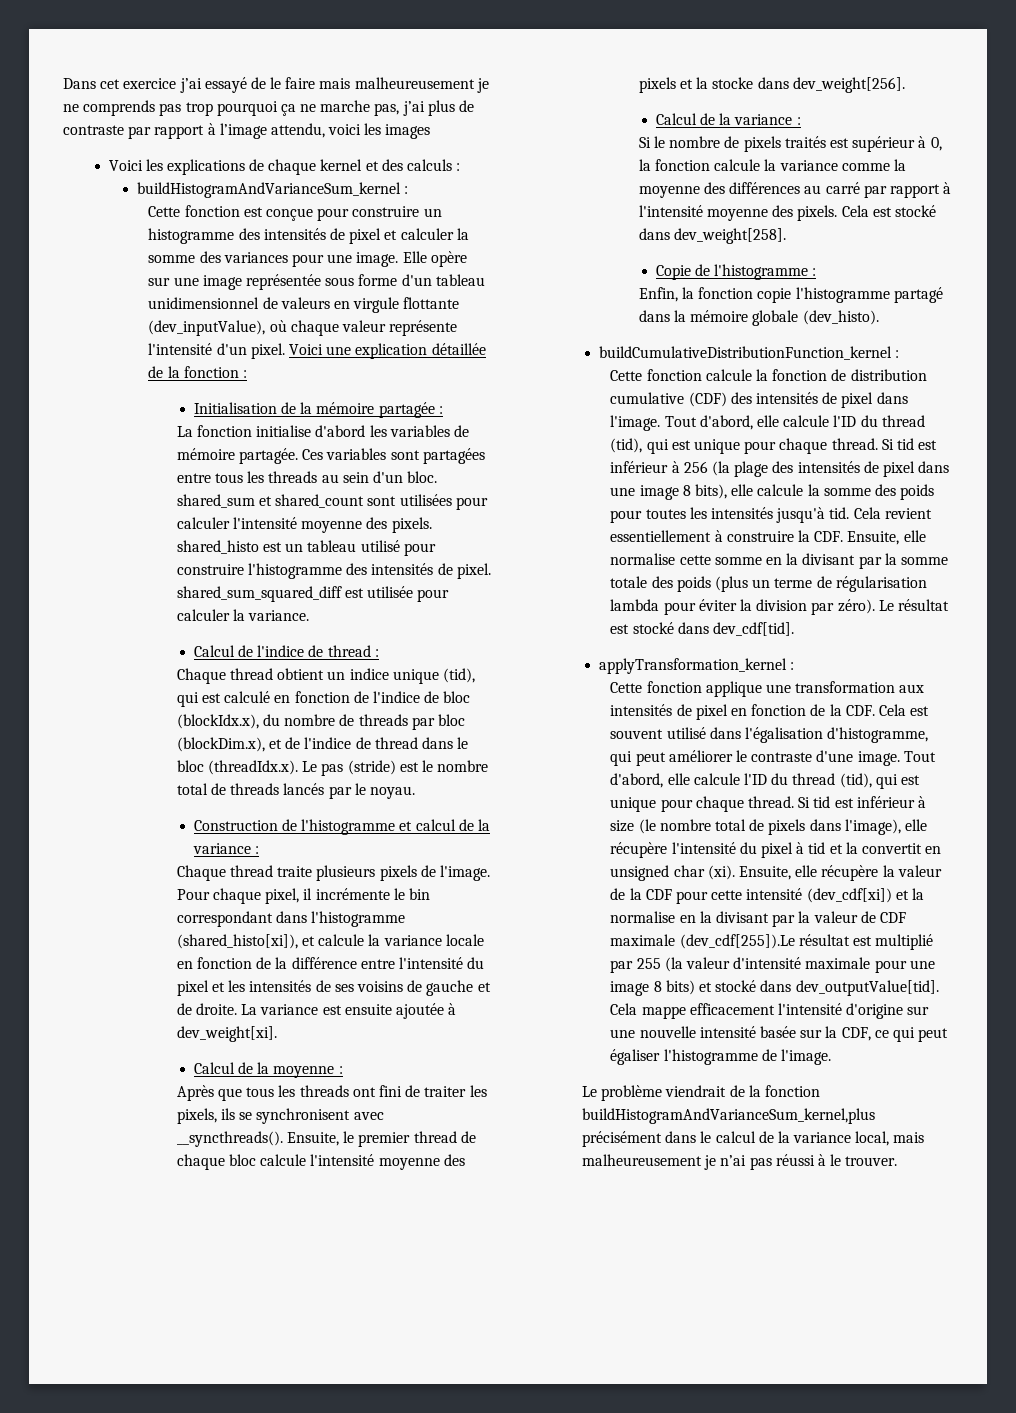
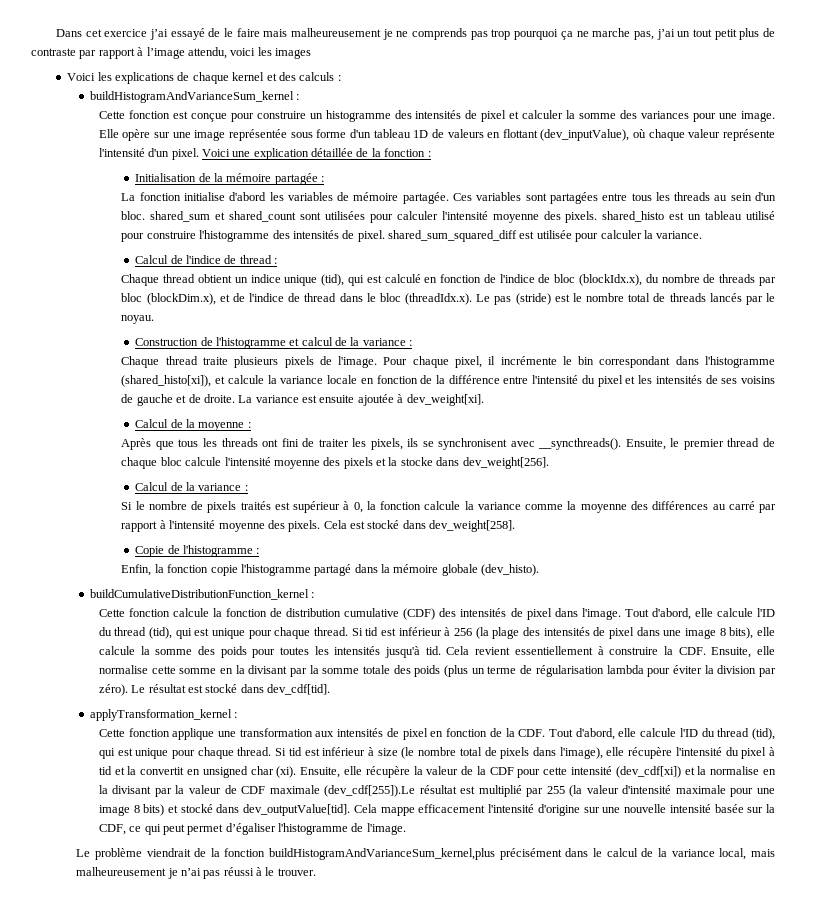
- Dans cet exercice j’ai essayé de le faire mais malheureusement je ne comprends pas trop pourquoi ça ne marche pas, j’ai plus de contraste par rapport à l’image attendu, voici les images
+ Dans cet exercice j’ai essayé de le faire mais malheureusement je ne comprends pas trop pourquoi ça ne marche pas, j’ai un tout petit plus de contraste par rapport à l’image attendu, voici les images
- Elle opère sur une image représentée sous forme d'un tableau unidimensionnel de valeurs en virgule flottante (dev_inputValue), où chaque valeur représente l'intensité d'un pixel.
+ Elle opère sur une image représentée sous forme d'un tableau 1D de valeurs en flottant (dev_inputValue), où chaque valeur représente l'intensité d'un pixel.
- Cette fonction applique une transformation aux intensités de pixel en fonction de la CDF. Cela est souvent utilisé dans l'égalisation d'histogramme, qui peut améliorer le contraste d'une image. Tout d'abord, elle calcule l'ID du thread (tid), qui est unique pour chaque thread.
+ Cette fonction applique une transformation aux intensités de pixel en fonction de la CDF. Tout d'abord, elle calcule l'ID du thread (tid), qui est unique pour chaque thread.
- Cela mappe efficacement l'intensité d'origine sur une nouvelle intensité basée sur la CDF, ce qui peut égaliser l'histogramme de l'image.
+ Cela mappe efficacement l'intensité d'origine sur une nouvelle intensité basée sur la CDF, ce qui peut permet d’égaliser l'histogramme de l'image.

